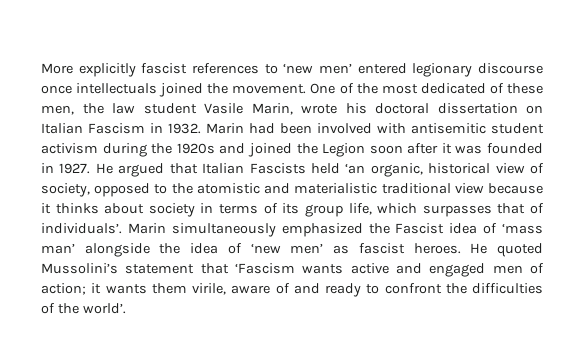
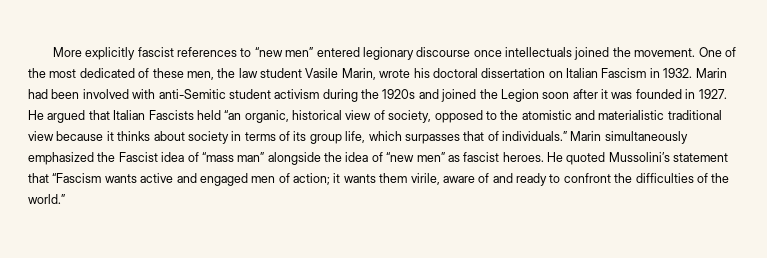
- More explicitly fascist references to ‘new men’ entered legionary discourse once intellectuals joined the movement.
+ More explicitly fascist references to “new men” entered legionary discourse once intellectuals joined the movement.
- Marin had been involved with antisemitic student activism during the 1920s and joined the Legion soon after it was founded in 1927.
+ Marin had been involved with anti-Semitic student activism during the 1920s and joined the Legion soon after it was founded in 1927.
- He argued that Italian Fascists held ‘an organic, historical view of society, opposed to the atomistic and materialistic traditional view because it thinks about society in terms of its group life, which surpasses that of individuals’.
+ He argued that Italian Fascists held “an organic, historical view of society, opposed to the atomistic and materialistic traditional view because it thinks about society in terms of its group life, which surpasses that of individuals.”
- Marin simultaneously emphasized the Fascist idea of ‘mass man’ alongside the idea of ‘new men’ as fascist heroes.
+ Marin simultaneously emphasized the Fascist idea of “mass man” alongside the idea of “new men” as fascist heroes.
- He quoted Mussolini’s statement that ‘Fascism wants active and engaged men of action; it wants them virile, aware of and ready to confront the difficulties of the world’.
+ He quoted Mussolini’s statement that “Fascism wants active and engaged men of action; it wants them virile, aware of and ready to confront the difficulties of the world.”

